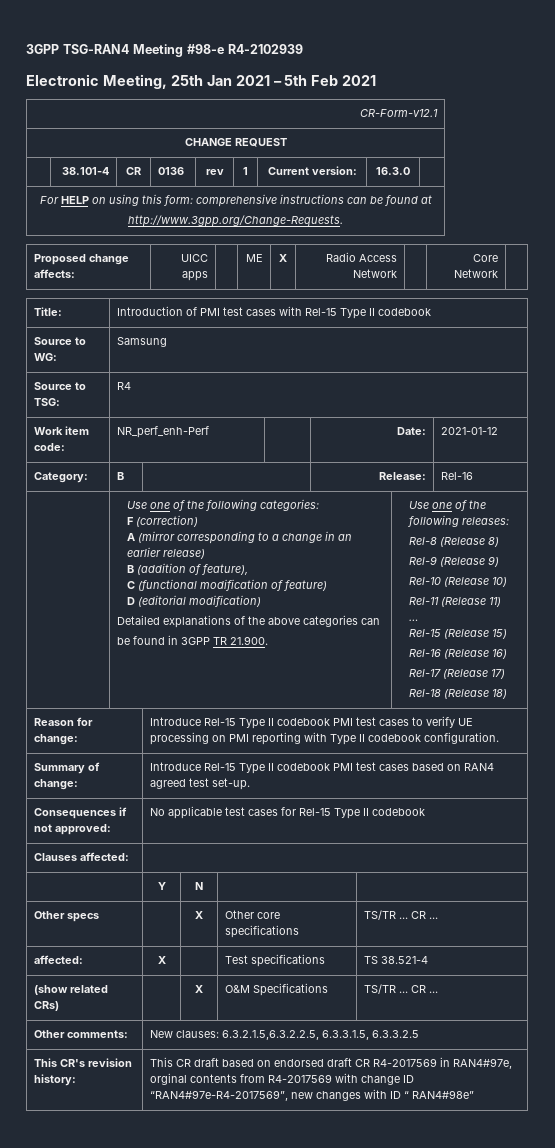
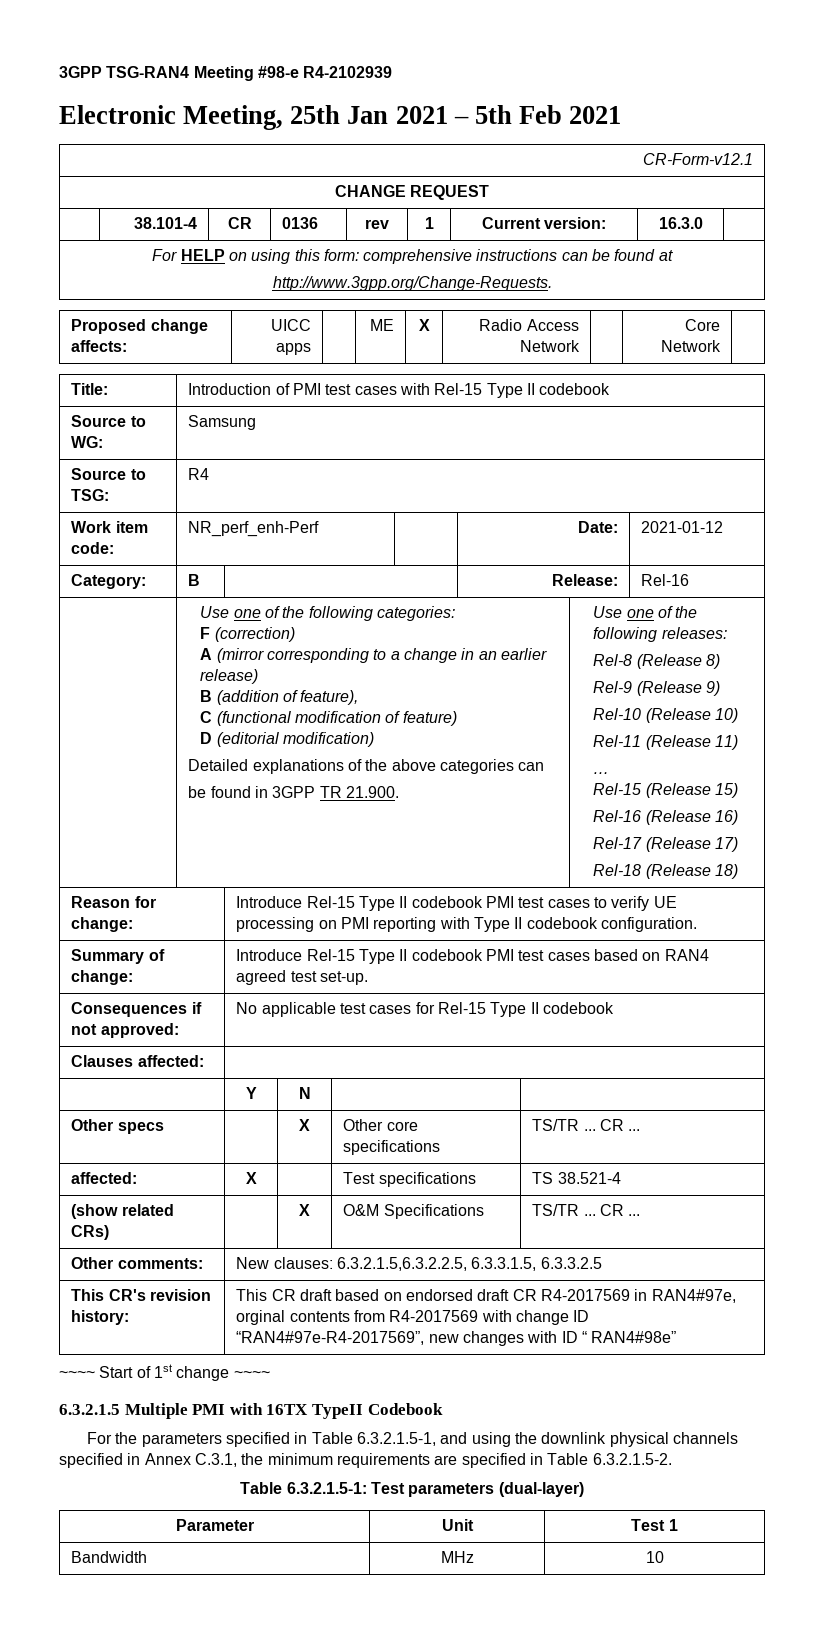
+ ~~~~ Start of 1st change ~~~~
+ 6.3.2.1.5 Multiple PMI with 16TX TypeII Codebook
+ For the parameters specified in Table 6.3.2.1.5-1, and using the downlink physical channels specified in Annex C.3.1, the minimum requirements are specified in Table 6.3.2.1.5-2.
+ Table 6.3.2.1.5-1: Test parameters (dual-layer)
+ Parameter | Unit | Test 1
+ Bandwidth | MHz | 10

